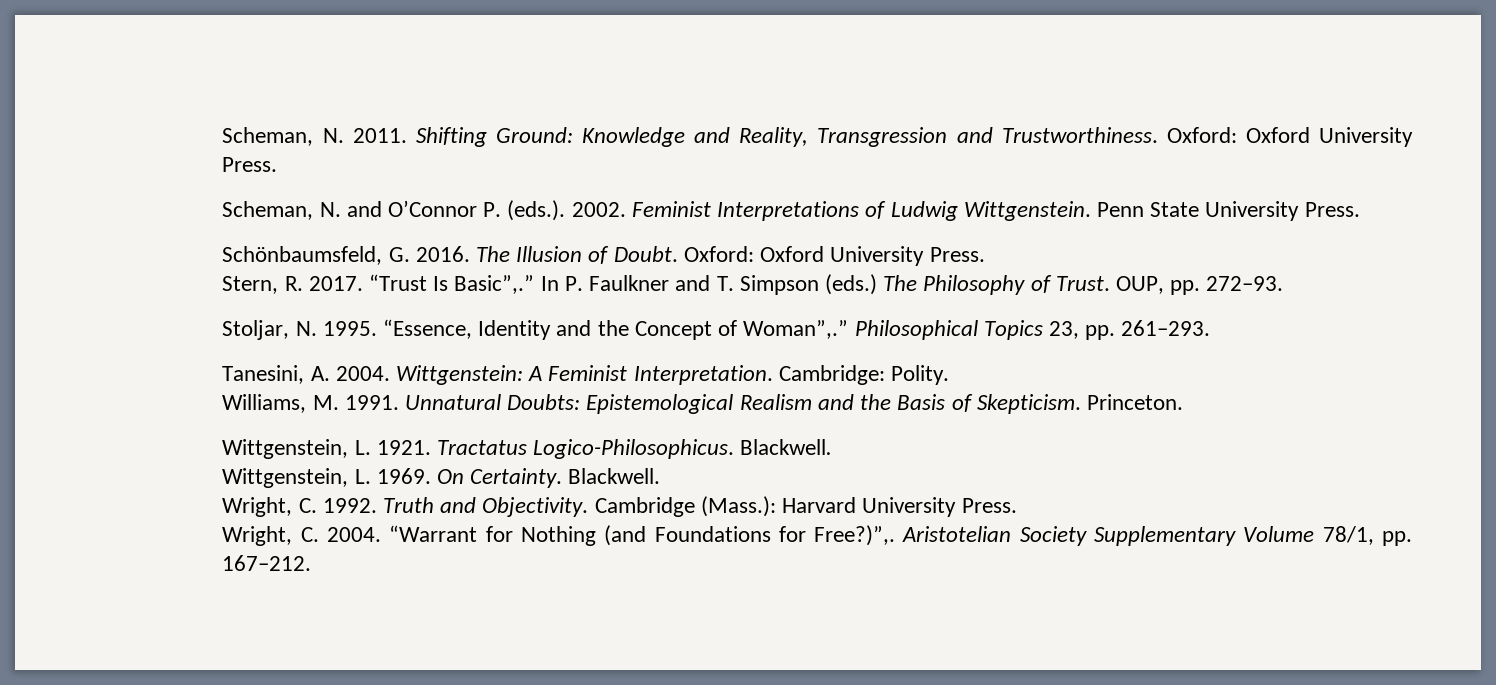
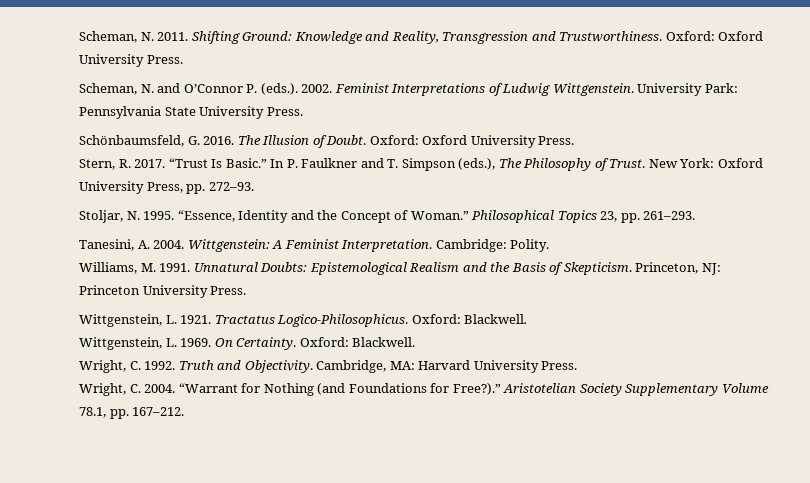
- Penn State University Press.
+ University Park: Pennsylvania State University Press.
- “Trust Is Basic”,.”
+ “Trust Is Basic.”
- In P. Faulkner and T. Simpson (eds.) The Philosophy of Trust.
+ In P. Faulkner and T. Simpson (eds.), The Philosophy of Trust.
- OUP, pp. 272–93.
+ New York: Oxford University Press, pp. 272–93.
- “Essence, Identity and the Concept of Woman”,.”
+ “Essence, Identity and the Concept of Woman.”
- Princeton.
+ Princeton, NJ: Princeton University Press.
- Tractatus Logico-Philosophicus. Blackwell.
+ Tractatus Logico-Philosophicus. Oxford: Blackwell.
- On Certainty. Blackwell.
+ On Certainty. Oxford: Blackwell.
- Cambridge (Mass.): Harvard University Press.
+ Cambridge, MA: Harvard University Press.
- “Warrant for Nothing (and Foundations for Free?)”,.
+ “Warrant for Nothing (and Foundations for Free?).”
- Aristotelian Society Supplementary Volume 78/1, pp. 167–212.
+ Aristotelian Society Supplementary Volume 78.1, pp. 167–212.

